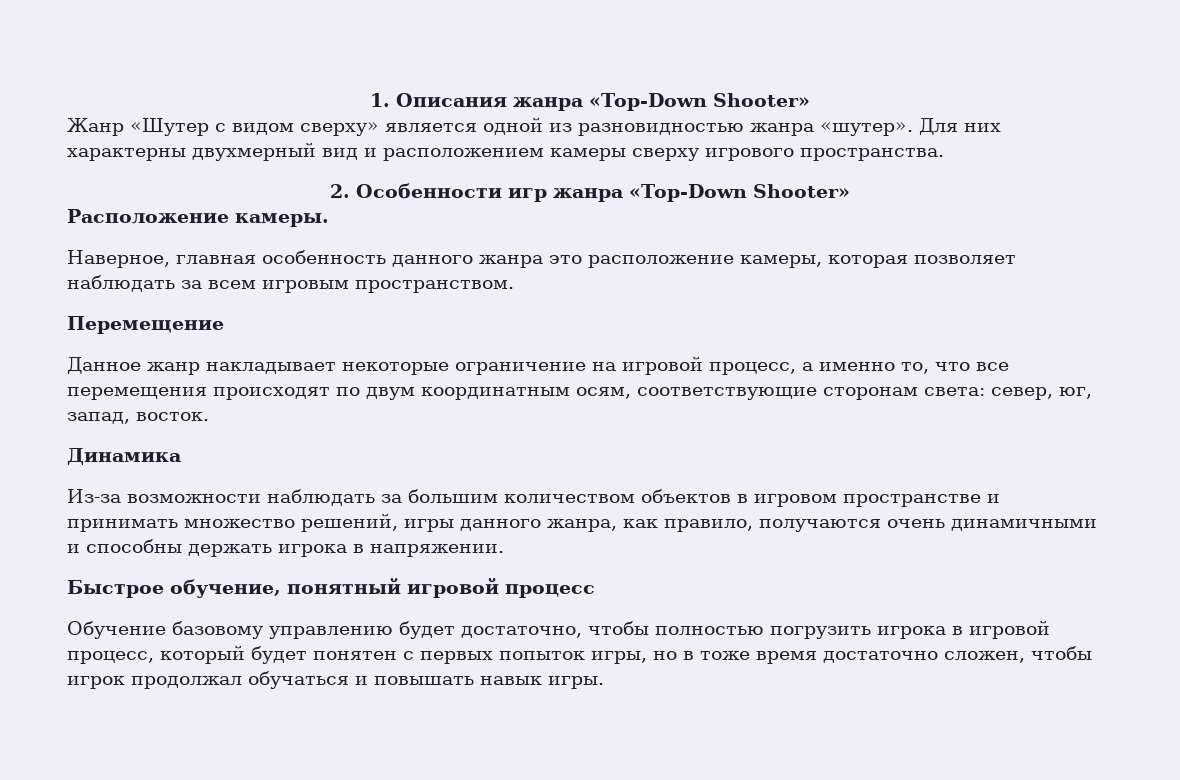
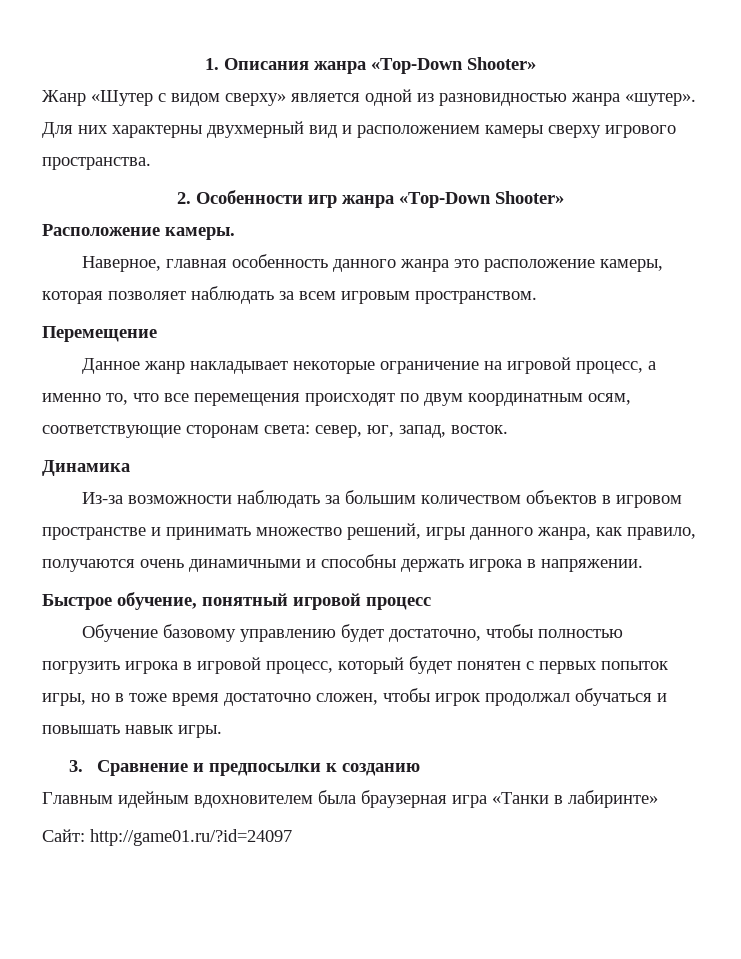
+ 3. Сравнение и предпосылки к созданию
+ Главным идейным вдохновителем была браузерная игра «Танки в лабиринте»
+ Сайт: http://game01.ru/?id=24097

